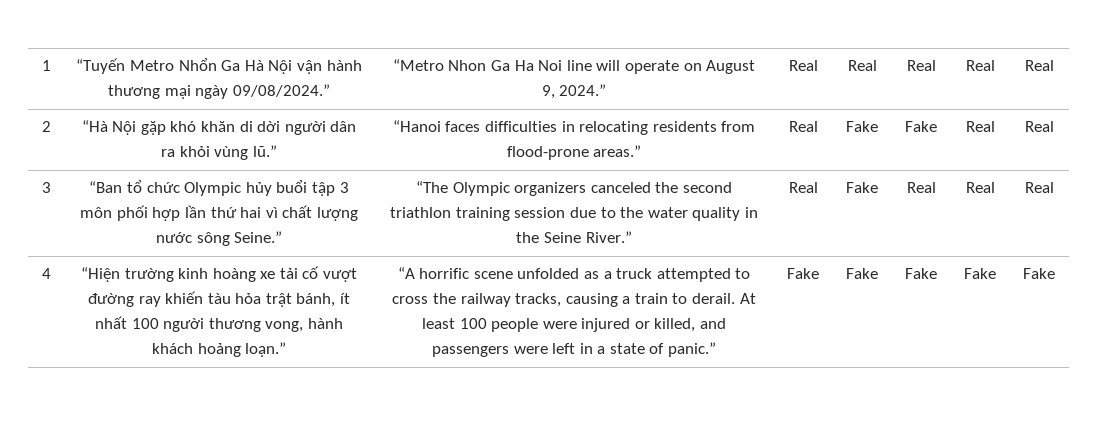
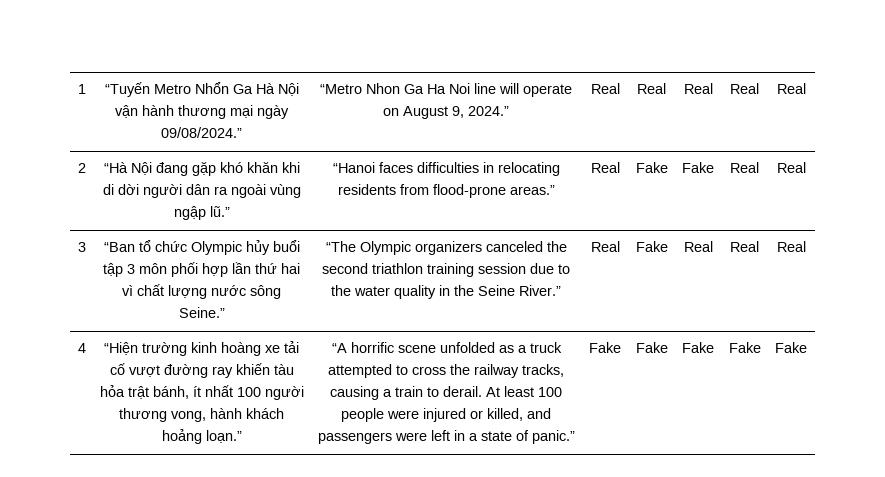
- 2 | “Hà Nội gặp khó khăn di dời người dân ra khỏi vùng lũ.” | “Hanoi faces difficulties in relocating residents from flood-prone areas.” | Real | Fake | Fake | Real | Real
+ 2 | “Hà Nội đang gặp khó khăn khi di dời người dân ra ngoài vùng ngập lũ.” | “Hanoi faces difficulties in relocating residents from flood-prone areas.” | Real | Fake | Fake | Real | Real

